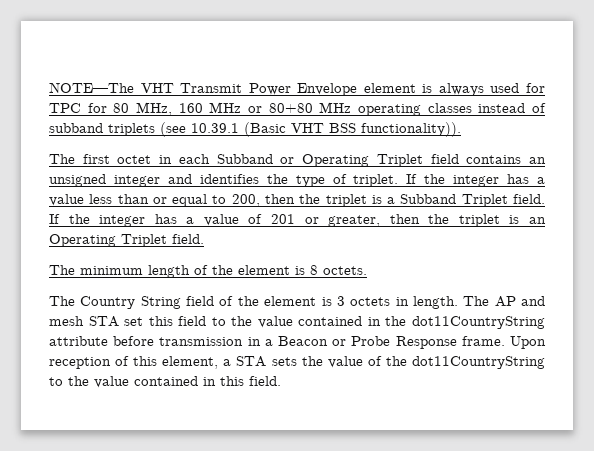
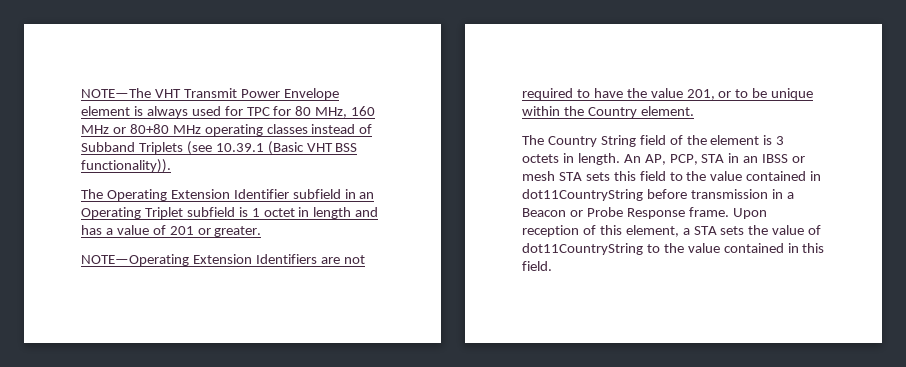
- NOTE—The VHT Transmit Power Envelope element is always used for TPC for 80 MHz, 160 MHz or 80+80 MHz operating classes instead of subband triplets (see 10.39.1 (Basic VHT BSS functionality)).
+ NOTE—The VHT Transmit Power Envelope element is always used for TPC for 80 MHz, 160 MHz or 80+80 MHz operating classes instead of Subband Triplets (see 10.39.1 (Basic VHT BSS functionality)).
- The first octet in each Subband or Operating Triplet field contains an unsigned integer and identifies the type of triplet. If the integer has a value less than or equal to 200, then the triplet is a Subband Triplet field. If the integer has a value of 201 or greater, then the triplet is an Operating Triplet field.
- The minimum length of the element is 8 octets.
+ The Operating Extension Identifier subfield in an Operating Triplet subfield is 1 octet in length and has a value of 201 or greater.
+ NOTE—Operating Extension Identifiers are not required to have the value 201, or to be unique within the Country element.
- The AP and mesh STA set this field to the value contained in the dot11CountryString attribute before transmission in a Beacon or Probe Response frame.
+ An AP, PCP, STA in an IBSS or mesh STA sets this field to the value contained in dot11CountryString before transmission in a Beacon or Probe Response frame.
- Upon reception of this element, a STA sets the value of the dot11CountryString to the value contained in this field.
+ Upon reception of this element, a STA sets the value of dot11CountryString to the value contained in this field.

